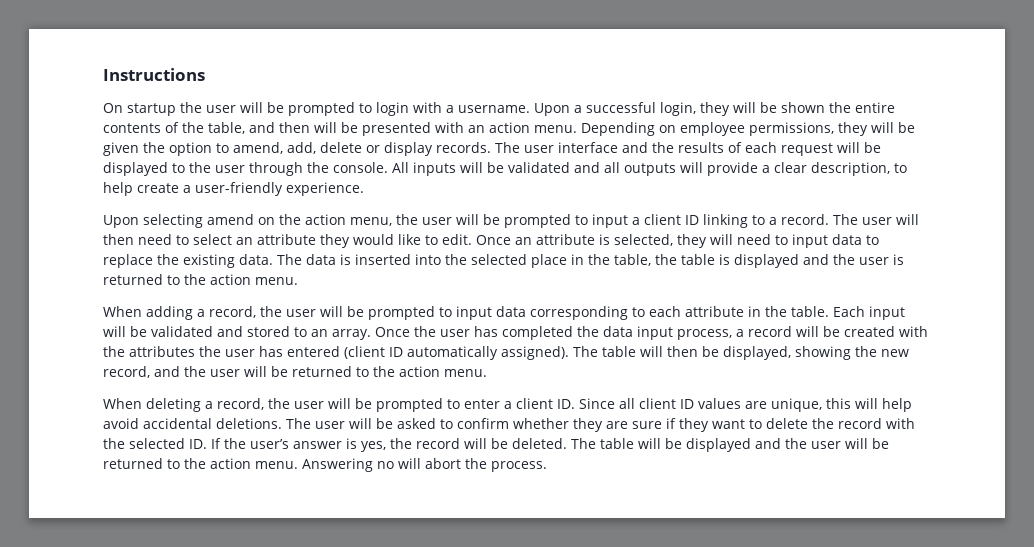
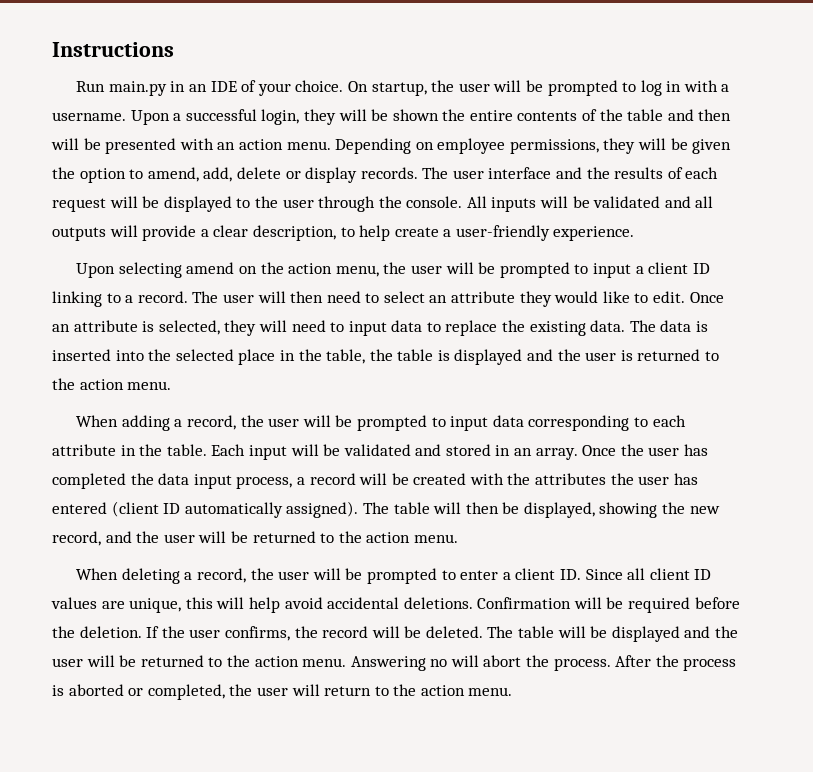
- On startup the user will be prompted to login with a username.
+ Run main.py in an IDE of your choice. On startup, the user will be prompted to log in with a username.
- Upon a successful login, they will be shown the entire contents of the table, and then will be presented with an action menu.
+ Upon a successful login, they will be shown the entire contents of the table and then will be presented with an action menu.
- Each input will be validated and stored to an array.
+ Each input will be validated and stored in an array.
- The user will be asked to confirm whether they are sure if they want to delete the record with the selected ID. If the user’s answer is yes, the record will be deleted.
+ Confirmation will be required before the deletion. If the user confirms, the record will be deleted.
+ After the process is aborted or completed, the user will return to the action menu.

